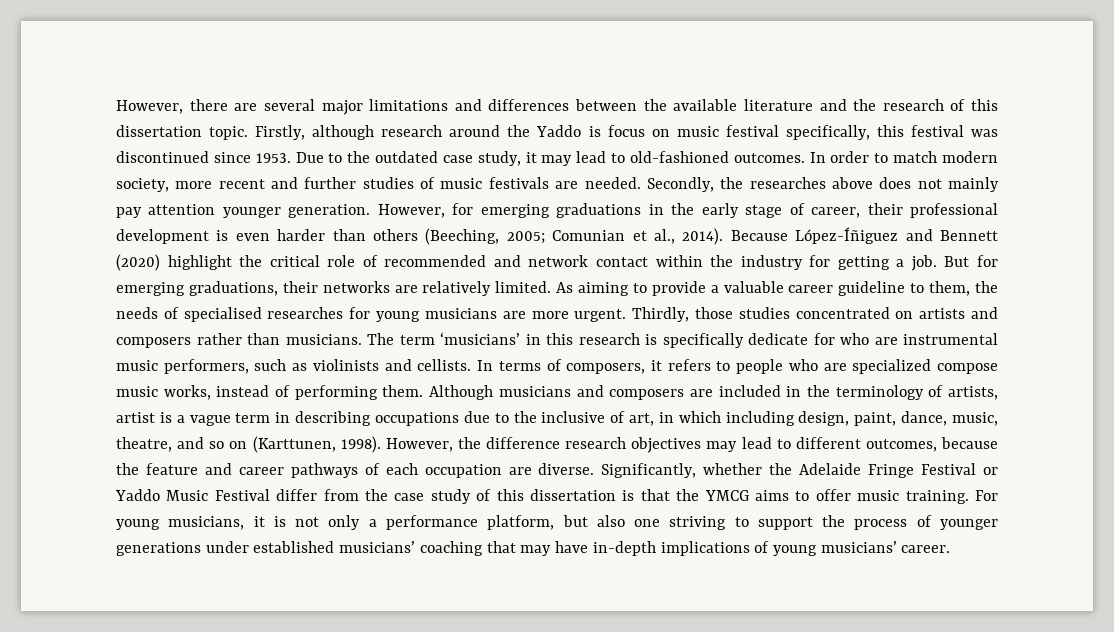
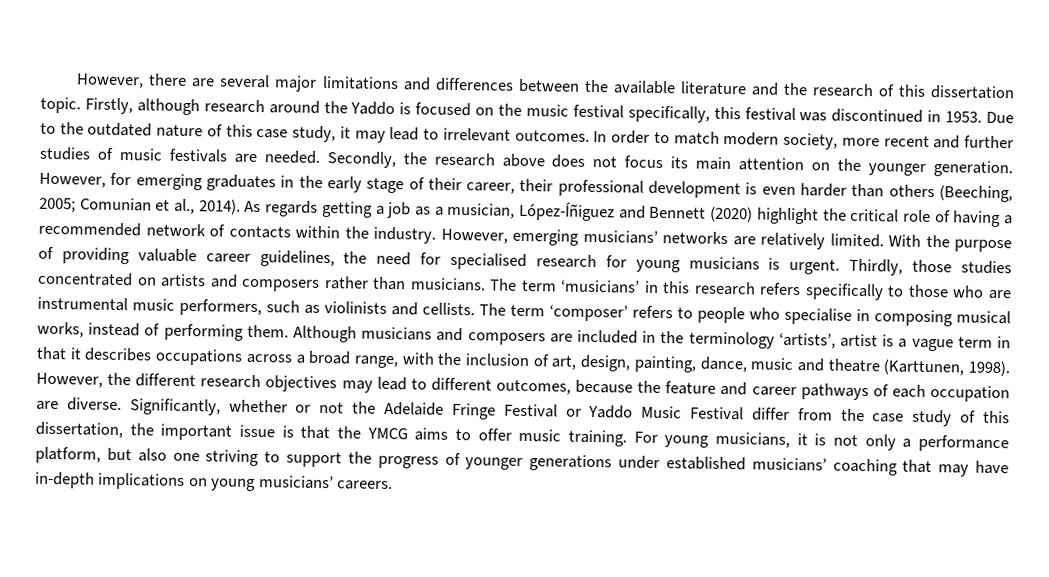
- Firstly, although research around the Yaddo is focus on music festival specifically, this festival was discontinued since 1953.
+ Firstly, although research around the Yaddo is focused on the music festival specifically, this festival was discontinued in 1953.
- Due to the outdated case study, it may lead to old-fashioned outcomes.
+ Due to the outdated nature of this case study, it may lead to irrelevant outcomes.
- Secondly, the researches above does not mainly pay attention younger generation.
+ Secondly, the research above does not focus its main attention on the younger generation.
- However, for emerging graduations in the early stage of career, their professional development is even harder than others (Beeching, 2005; Comunian et al., 2014).
+ However, for emerging graduates in the early stage of their career, their professional development is even harder than others (Beeching, 2005; Comunian et al., 2014).
- Because López-Íñiguez and Bennett (2020) highlight the critical role of recommended and network contact within the industry for getting a job. But for emerging graduations, their networks are relatively limited. As aiming to provide a valuable career guideline to them, the needs of specialised researches for young musicians are more urgent.
+ As regards getting a job as a musician, López-Íñiguez and Bennett (2020) highlight the critical role of having a recommended network of contacts within the industry. However, emerging musicians’ networks are relatively limited. With the purpose of providing valuable career guidelines, the need for specialised research for young musicians is urgent.
- The term ‘musicians’ in this research is specifically dedicate for who are instrumental music performers, such as violinists and cellists.
+ The term ‘musicians’ in this research refers specifically to those who are instrumental music performers, such as violinists and cellists.
- In terms of composers, it refers to people who are specialized compose music works, instead of performing them.
+ The term ‘composer’ refers to people who specialise in composing musical works, instead of performing them.
- Although musicians and composers are included in the terminology of artists, artist is a vague term in describing occupations due to the inclusive of art, in which including design, paint, dance, music, theatre, and so on (Karttunen, 1998).
+ Although musicians and composers are included in the terminology ‘artists’, artist is a vague term in that it describes occupations across a broad range, with the inclusion of art, design, painting, dance, music and theatre (Karttunen, 1998).
- However, the difference research objectives may lead to different outcomes, because the feature and career pathways of each occupation are diverse.
+ However, the different research objectives may lead to different outcomes, because the feature and career pathways of each occupation are diverse.
- Significantly, whether the Adelaide Fringe Festival or Yaddo Music Festival differ from the case study of this dissertation is that the YMCG aims to offer music training.
+ Significantly, whether or not the Adelaide Fringe Festival or Yaddo Music Festival differ from the case study of this dissertation, the important issue is that the YMCG aims to offer music training.
- For young musicians, it is not only a performance platform, but also one striving to support the process of younger generations under established musicians’ coaching that may have in-depth implications of young musicians’ career.
+ For young musicians, it is not only a performance platform, but also one striving to support the progress of younger generations under established musicians’ coaching that may have in-depth implications on young musicians’ careers.

